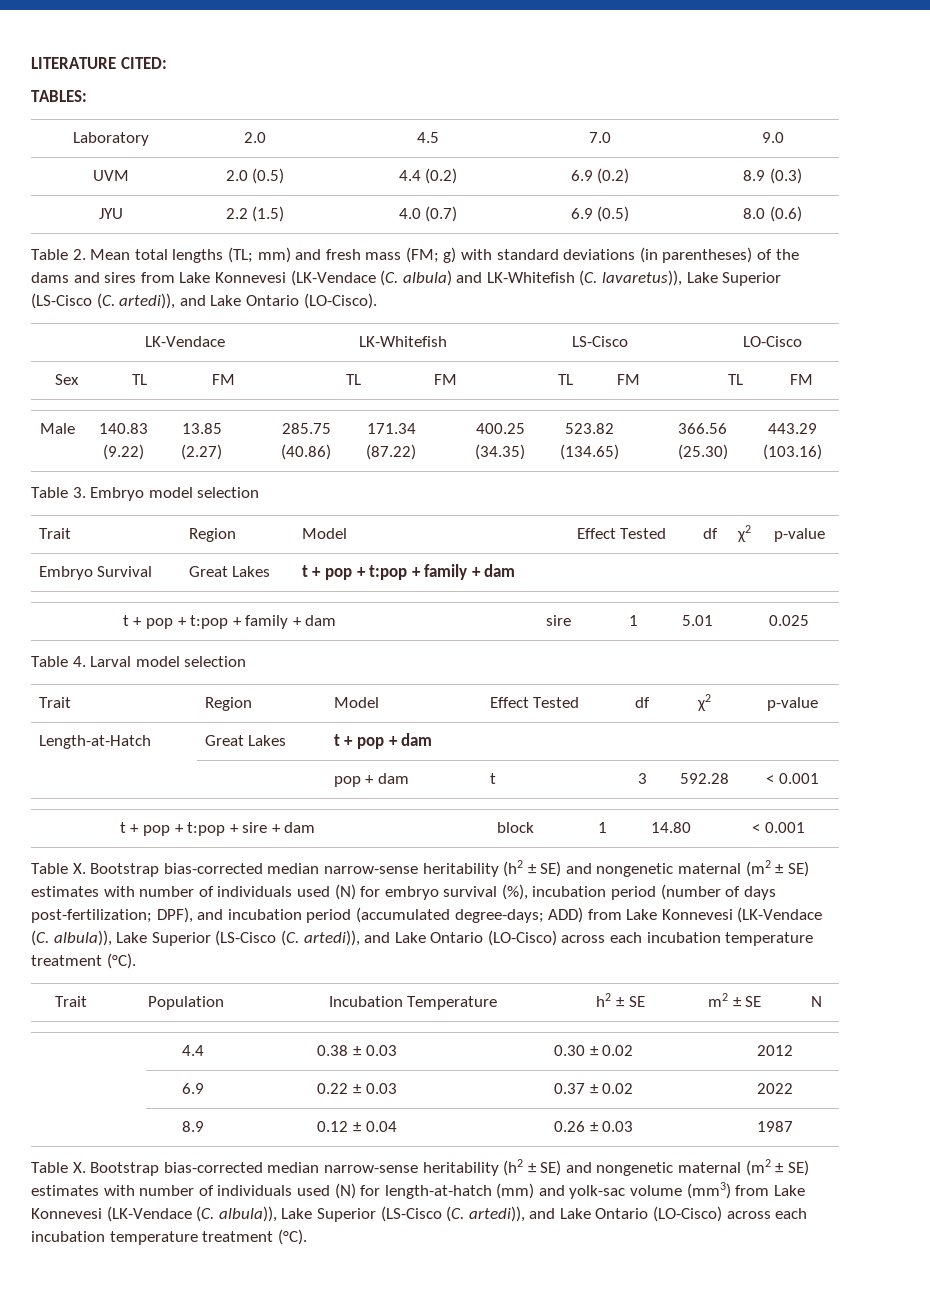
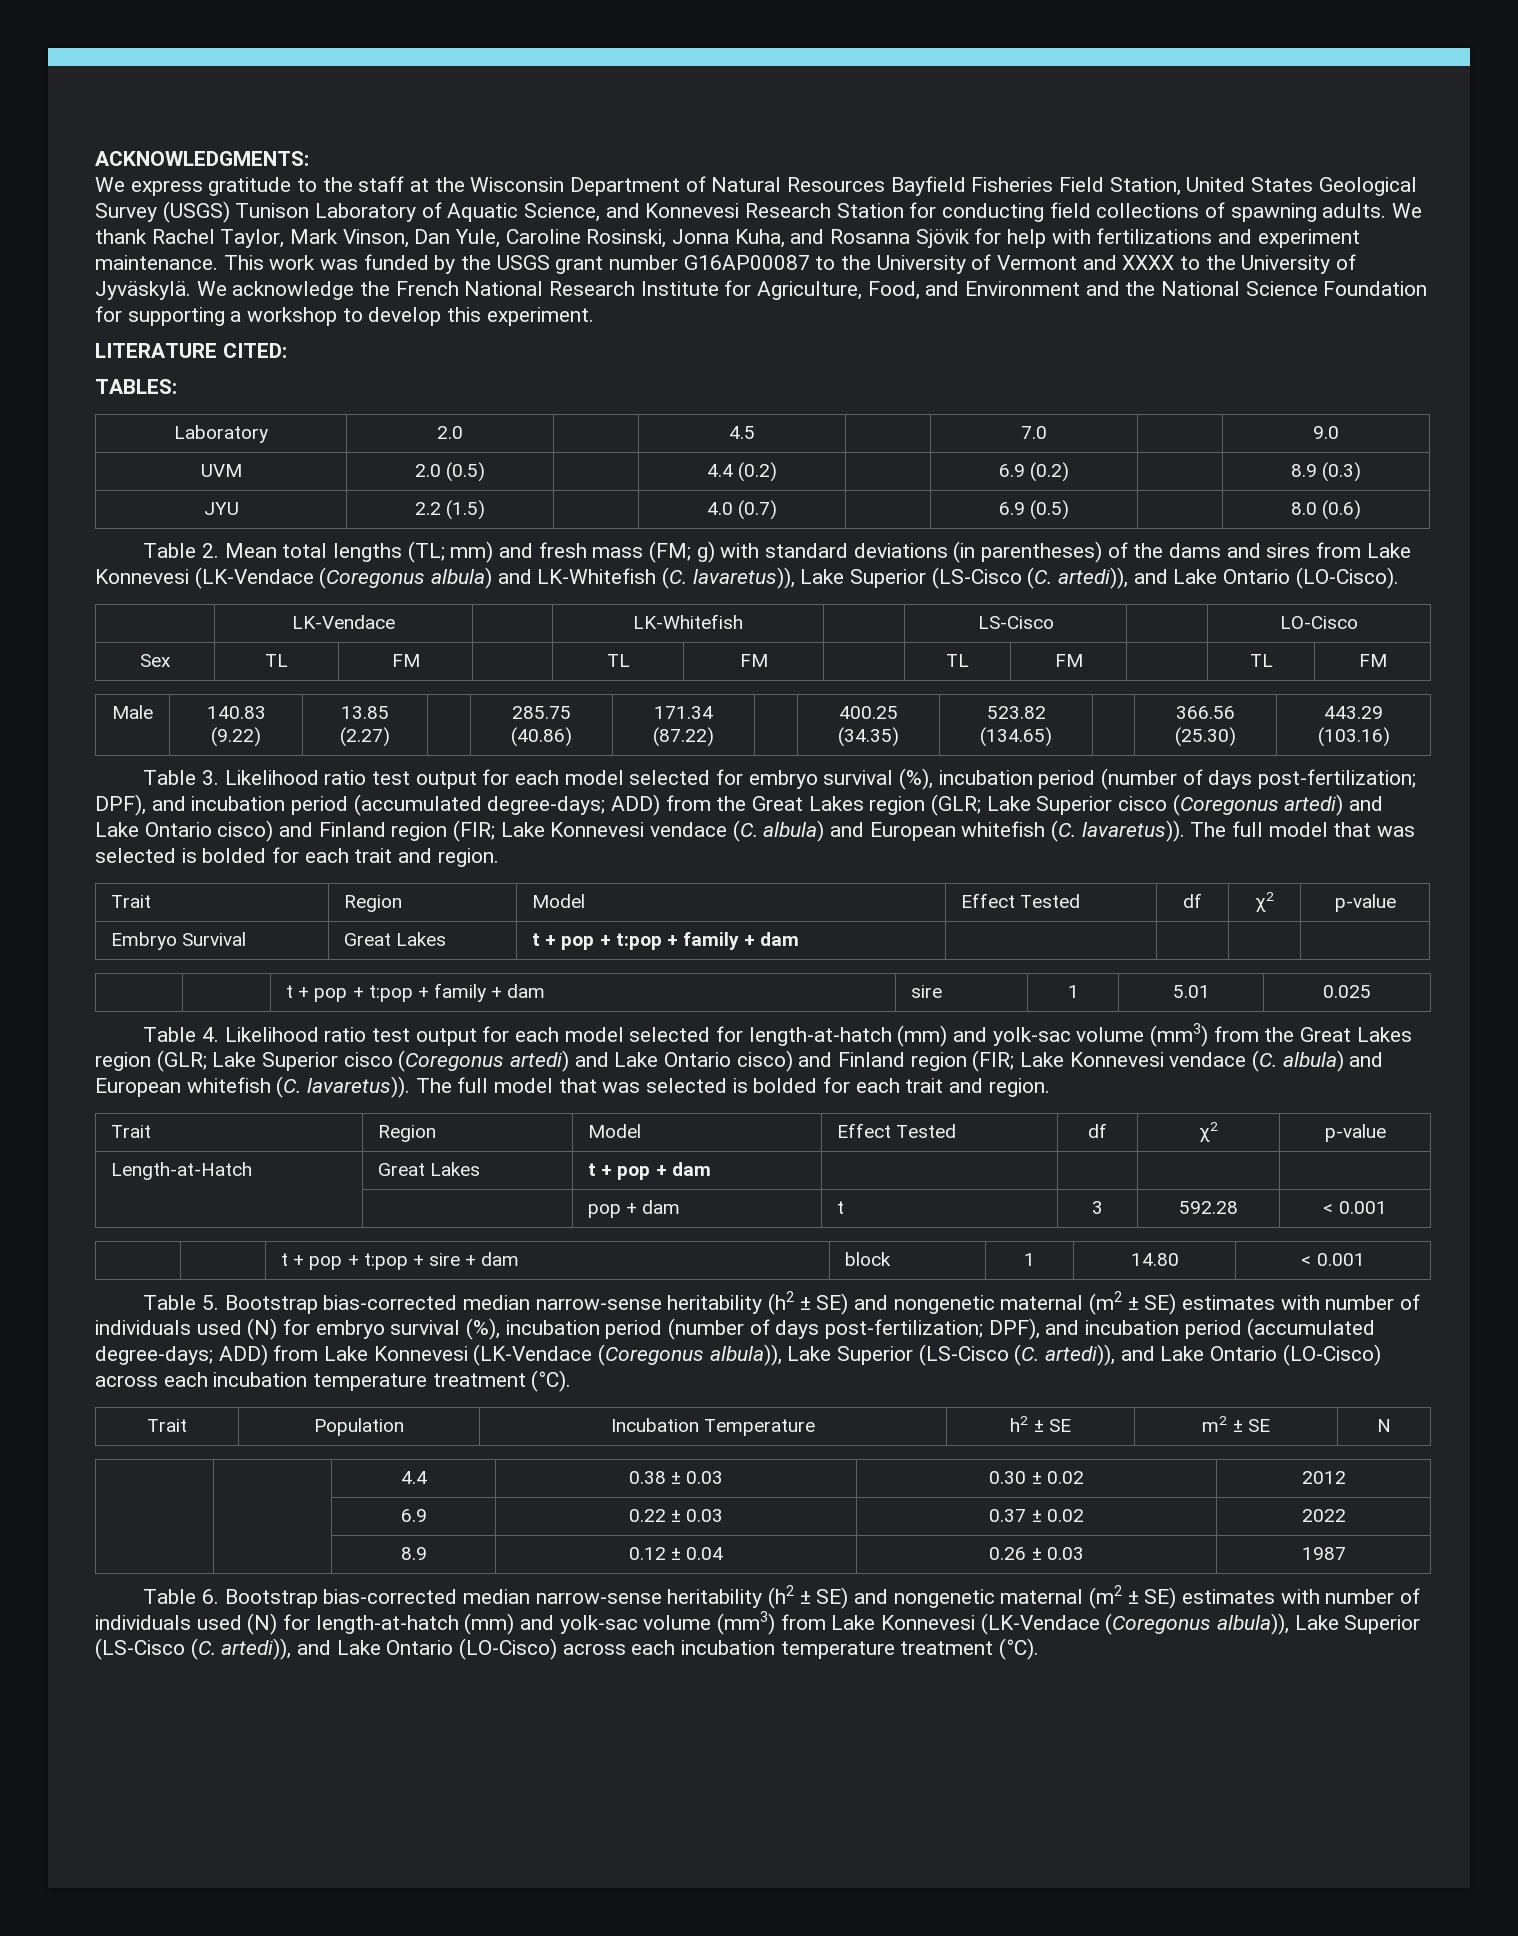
+ ACKNOWLEDGMENTS:
+ We express gratitude to the staff at the Wisconsin Department of Natural Resources Bayfield Fisheries Field Station, United States Geological Survey (USGS) Tunison Laboratory of Aquatic Science, and Konnevesi Research Station for conducting field collections of spawning adults. We thank Rachel Taylor, Mark Vinson, Dan Yule, Caroline Rosinski, Jonna Kuha, and Rosanna Sjövik for help with fertilizations and experiment maintenance. This work was funded by the USGS grant number G16AP00087 to the University of Vermont and XXXX to the University of Jyväskylä. We acknowledge the French National Research Institute for Agriculture, Food, and Environment and the National Science Foundation for supporting a workshop to develop this experiment.
- Table 2. Mean total lengths (TL; mm) and fresh mass (FM; g) with standard deviations (in parentheses) of the dams and sires from Lake Konnevesi (LK-Vendace (C. albula) and LK-Whitefish (C. lavaretus)), Lake Superior (LS-Cisco (C. artedi)), and Lake Ontario (LO-Cisco).
+ Table 2. Mean total lengths (TL; mm) and fresh mass (FM; g) with standard deviations (in parentheses) of the dams and sires from Lake Konnevesi (LK-Vendace (Coregonus albula) and LK-Whitefish (C. lavaretus)), Lake Superior (LS-Cisco (C. artedi)), and Lake Ontario (LO-Cisco).
- Table 3. Embryo model selection
+ Table 3. Likelihood ratio test output for each model selected for embryo survival (%), incubation period (number of days post-fertilization; DPF), and incubation period (accumulated degree-days; ADD) from the Great Lakes region (GLR; Lake Superior cisco (Coregonus artedi) and Lake Ontario cisco) and Finland region (FIR; Lake Konnevesi vendace (C. albula) and European whitefish (C. lavaretus)). The full model that was selected is bolded for each trait and region.
- Table 4. Larval model selection
+ Table 4. Likelihood ratio test output for each model selected for length-at-hatch (mm) and yolk-sac volume (mm3) from the Great Lakes region (GLR; Lake Superior cisco (Coregonus artedi) and Lake Ontario cisco) and Finland region (FIR; Lake Konnevesi vendace (C. albula) and European whitefish (C. lavaretus)). The full model that was selected is bolded for each trait and region.
- Table X. Bootstrap bias-corrected median narrow-sense heritability (h2 ± SE) and nongenetic maternal (m2 ± SE) estimates with number of individuals used (N) for embryo survival (%), incubation period (number of days post-fertilization; DPF), and incubation period (accumulated degree-days; ADD) from Lake Konnevesi (LK-Vendace (C. albula)), Lake Superior (LS-Cisco (C. artedi)), and Lake Ontario (LO-Cisco) across each incubation temperature treatment (°C).
+ Table 5. Bootstrap bias-corrected median narrow-sense heritability (h2 ± SE) and nongenetic maternal (m2 ± SE) estimates with number of individuals used (N) for embryo survival (%), incubation period (number of days post-fertilization; DPF), and incubation period (accumulated degree-days; ADD) from Lake Konnevesi (LK-Vendace (Coregonus albula)), Lake Superior (LS-Cisco (C. artedi)), and Lake Ontario (LO-Cisco) across each incubation temperature treatment (°C).
- Table X. Bootstrap bias-corrected median narrow-sense heritability (h2 ± SE) and nongenetic maternal (m2 ± SE) estimates with number of individuals used (N) for length-at-hatch (mm) and yolk-sac volume (mm3) from Lake Konnevesi (LK-Vendace (C. albula)), Lake Superior (LS-Cisco (C. artedi)), and Lake Ontario (LO-Cisco) across each incubation temperature treatment (°C).
+ Table 6. Bootstrap bias-corrected median narrow-sense heritability (h2 ± SE) and nongenetic maternal (m2 ± SE) estimates with number of individuals used (N) for length-at-hatch (mm) and yolk-sac volume (mm3) from Lake Konnevesi (LK-Vendace (Coregonus albula)), Lake Superior (LS-Cisco (C. artedi)), and Lake Ontario (LO-Cisco) across each incubation temperature treatment (°C).

